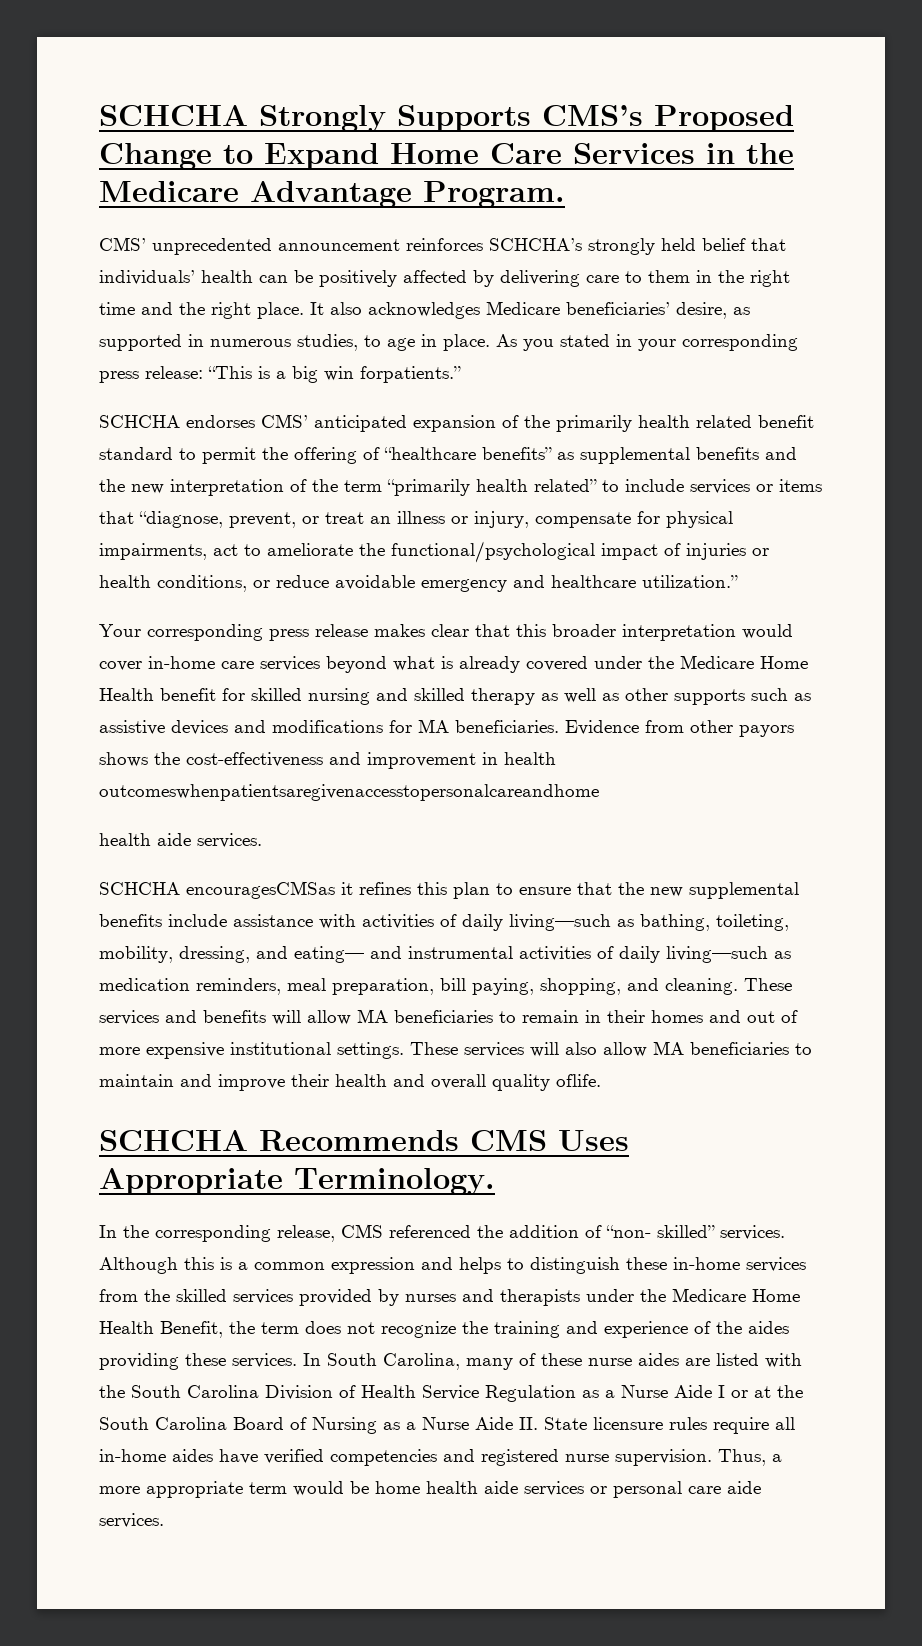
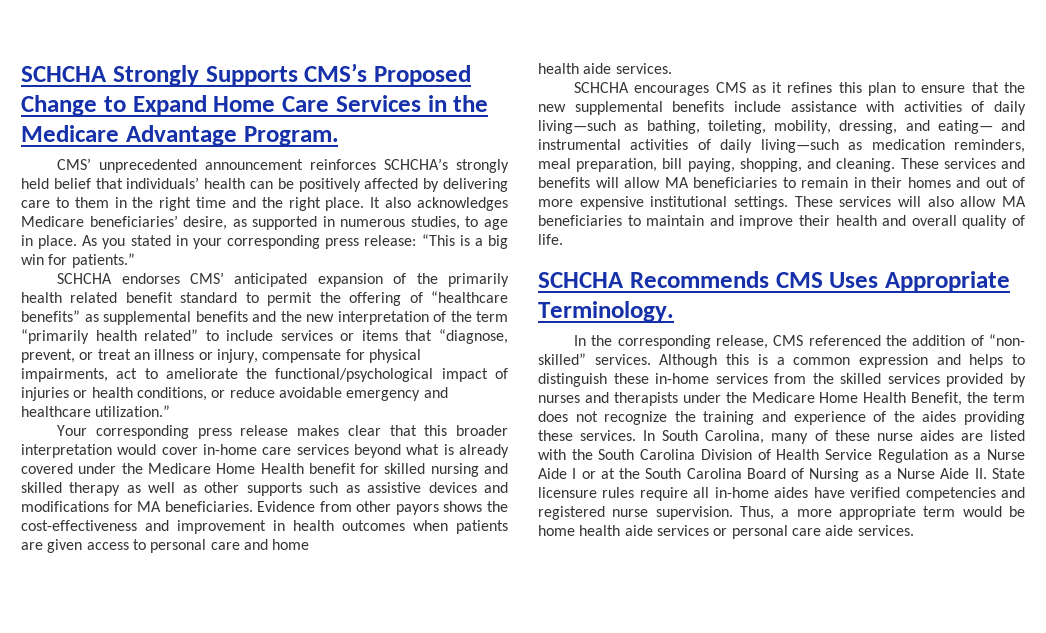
- As you stated in your corresponding press release: “This is a big win forpatients.”
+ As you stated in your corresponding press release: “This is a big win for patients.”
- Evidence from other payors shows the cost-effectiveness and improvement in health outcomeswhenpatientsaregivenaccesstopersonalcareandhome
+ Evidence from other payors shows the cost-effectiveness and improvement in health outcomes when patients are given access to personal care and home
- SCHCHA encouragesCMSas it refines this plan to ensure that the new supplemental benefits include assistance with activities of daily living—such as bathing, toileting, mobility, dressing, and eating— and instrumental activities of daily living—such as medication reminders, meal preparation, bill paying, shopping, and cleaning.
+ SCHCHA encourages CMS as it refines this plan to ensure that the new supplemental benefits include assistance with activities of daily living—such as bathing, toileting, mobility, dressing, and eating— and instrumental activities of daily living—such as medication reminders, meal preparation, bill paying, shopping, and cleaning.
- These services will also allow MA beneficiaries to maintain and improve their health and overall quality oflife.
+ These services will also allow MA beneficiaries to maintain and improve their health and overall quality of life.

